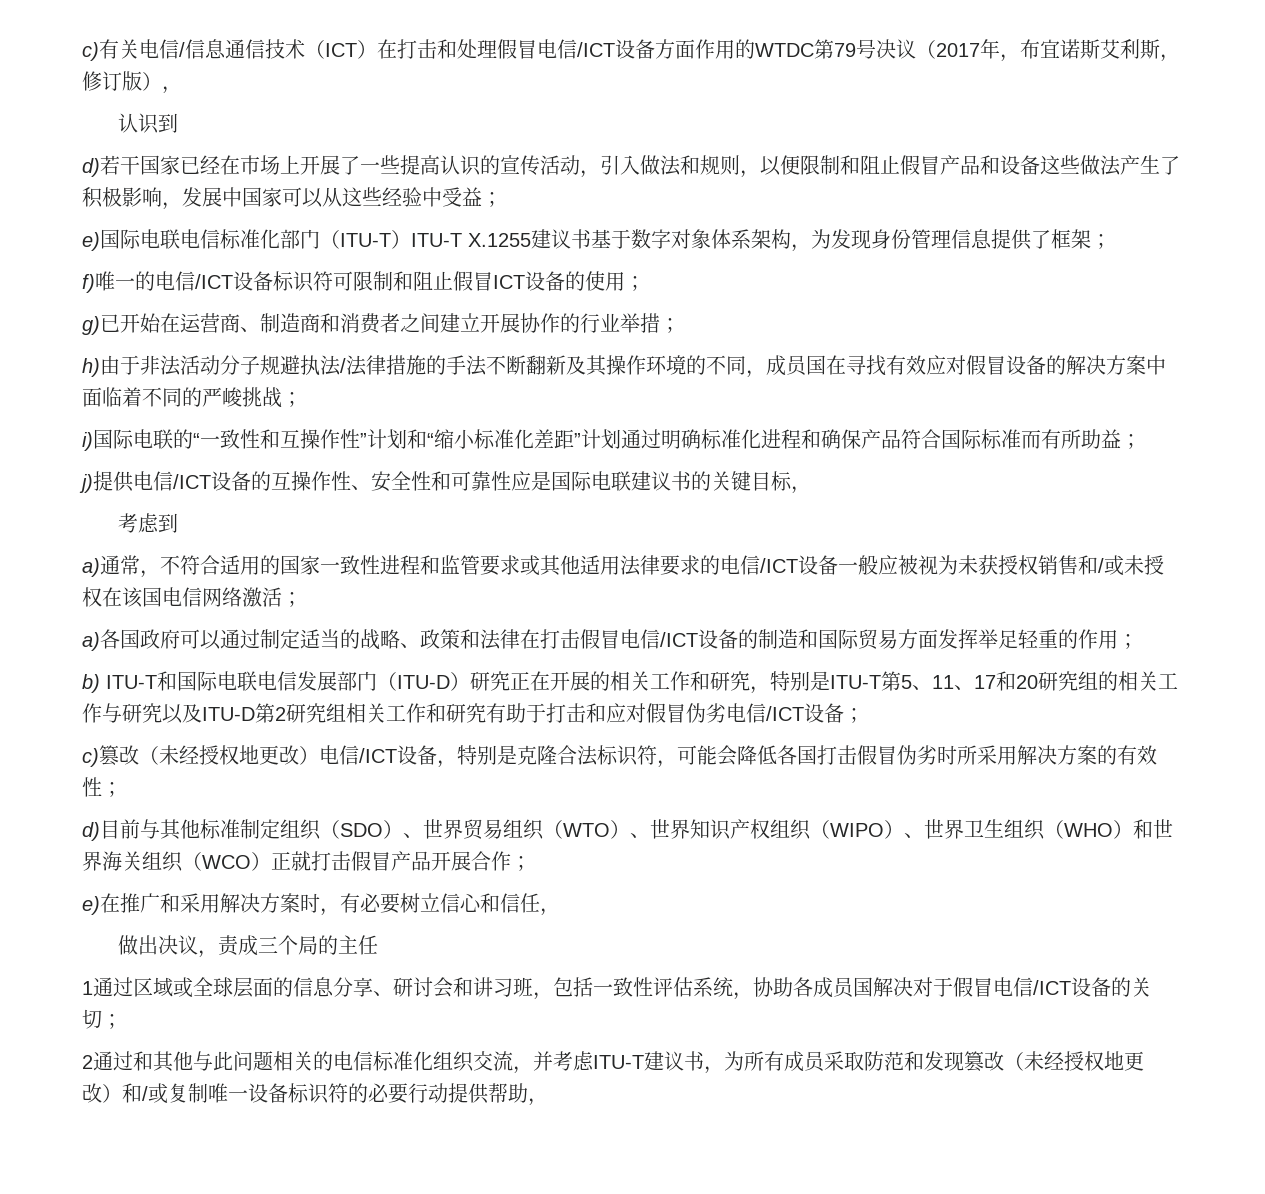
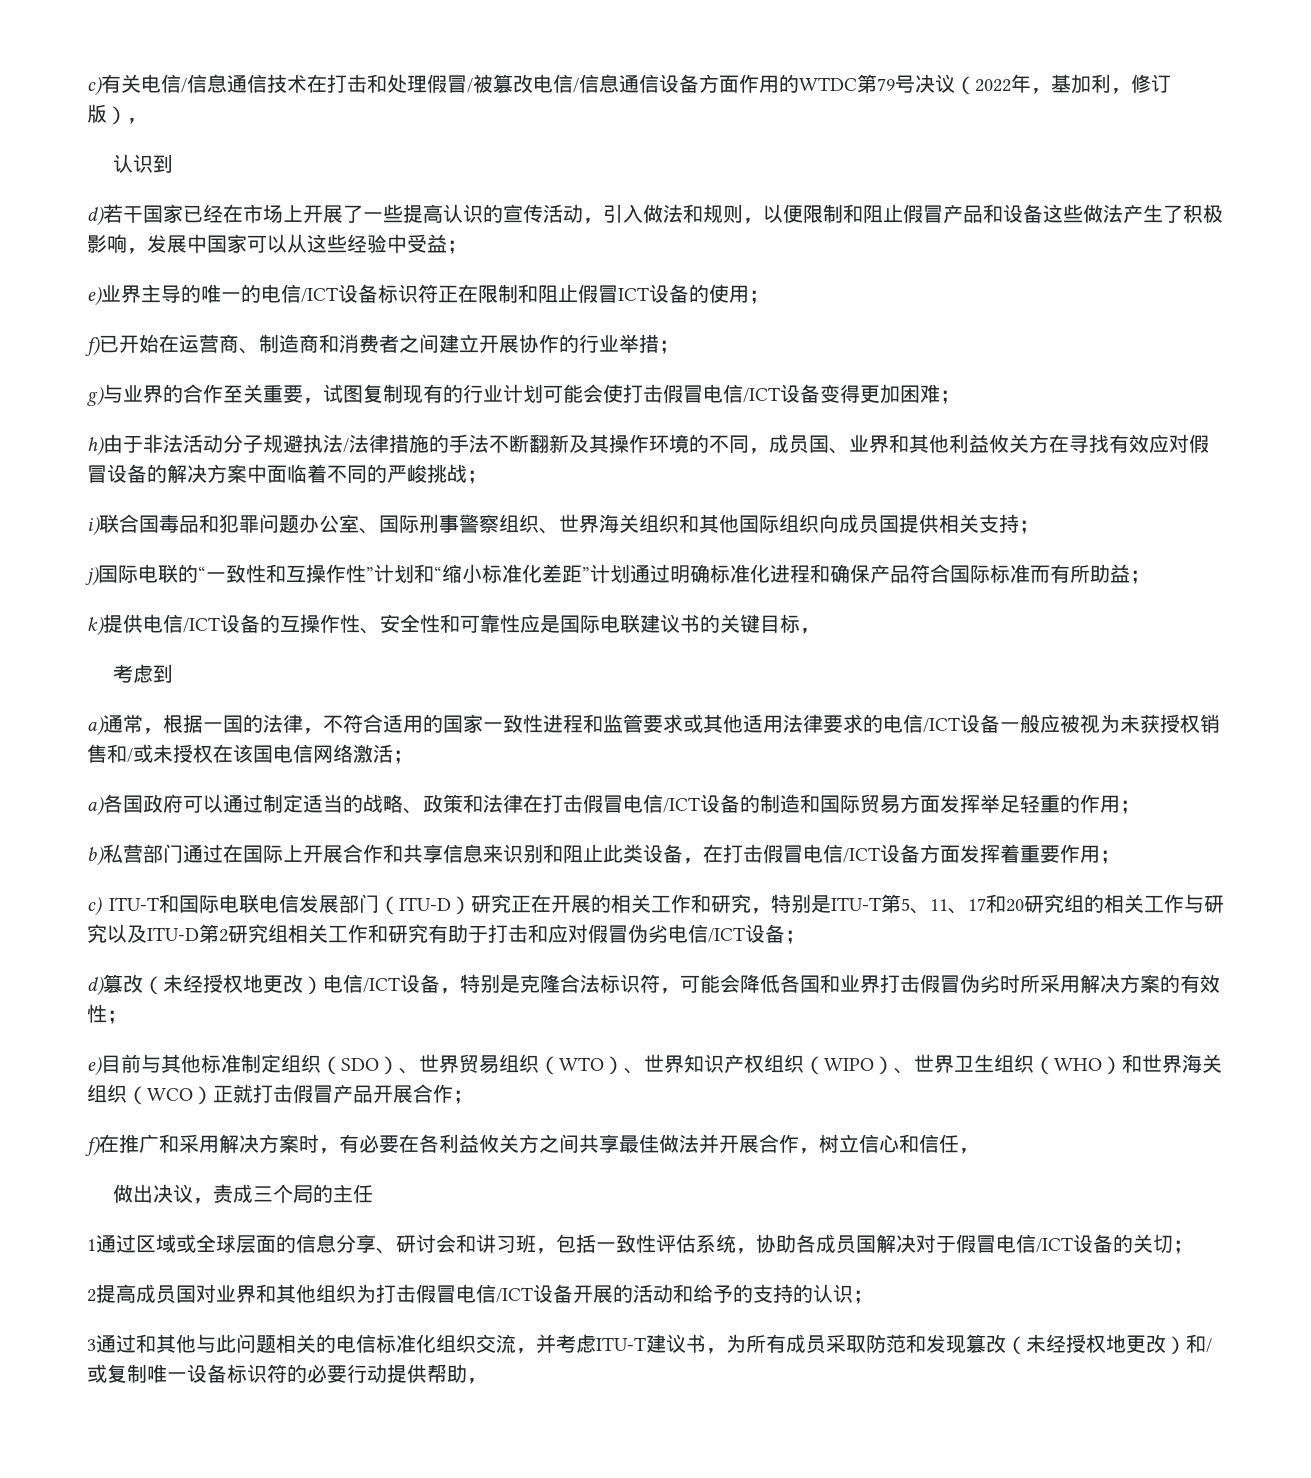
- c)有关电信/信息通信技术（ICT）在打击和处理假冒电信/ICT设备方面作用的WTDC第79号决议（2017年，布宜诺斯艾利斯，修订版），
+ c)有关电信/信息通信技术在打击和处理假冒/被篡改电信/信息通信设备方面作用的WTDC第79号决议（2022年，基加利，修订版），
- e)国际电联电信标准化部门（ITU-T）ITU-T X.1255建议书基于数字对象体系架构，为发现身份管理信息提供了框架；
- f)唯一的电信/ICT设备标识符可限制和阻止假冒ICT设备的使用；
+ e)业界主导的唯一的电信/ICT设备标识符正在限制和阻止假冒ICT设备的使用；
- g)已开始在运营商、制造商和消费者之间建立开展协作的行业举措；
+ f)已开始在运营商、制造商和消费者之间建立开展协作的行业举措；
+ g)与业界的合作至关重要，试图复制现有的行业计划可能会使打击假冒电信/ICT设备变得更加困难；
- h)由于非法活动分子规避执法/法律措施的手法不断翻新及其操作环境的不同，成员国在寻找有效应对假冒设备的解决方案中面临着不同的严峻挑战；
+ h)由于非法活动分子规避执法/法律措施的手法不断翻新及其操作环境的不同，成员国、业界和其他利益攸关方在寻找有效应对假冒设备的解决方案中面临着不同的严峻挑战；
- i)国际电联的“一致性和互操作性”计划和“缩小标准化差距”计划通过明确标准化进程和确保产品符合国际标准而有所助益；
+ i)联合国毒品和犯罪问题办公室、国际刑事警察组织、世界海关组织和其他国际组织向成员国提供相关支持；
+ j)国际电联的“一致性和互操作性”计划和“缩小标准化差距”计划通过明确标准化进程和确保产品符合国际标准而有所助益；
- j)提供电信/ICT设备的互操作性、安全性和可靠性应是国际电联建议书的关键目标，
+ k)提供电信/ICT设备的互操作性、安全性和可靠性应是国际电联建议书的关键目标，
- a)通常，不符合适用的国家一致性进程和监管要求或其他适用法律要求的电信/ICT设备一般应被视为未获授权销售和/或未授权在该国电信网络激活；
+ a)通常，根据一国的法律，不符合适用的国家一致性进程和监管要求或其他适用法律要求的电信/ICT设备一般应被视为未获授权销售和/或未授权在该国电信网络激活；
- b) ITU-T和国际电联电信发展部门（ITU-D）研究正在开展的相关工作和研究，特别是ITU-T第5、11、17和20研究组的相关工作与研究以及ITU-D第2研究组相关工作和研究有助于打击和应对假冒伪劣电信/ICT设备；
+ b)私营部门通过在国际上开展合作和共享信息来识别和阻止此类设备，在打击假冒电信/ICT设备方面发挥着重要作用；
+ c) ITU-T和国际电联电信发展部门（ITU-D）研究正在开展的相关工作和研究，特别是ITU-T第5、11、17和20研究组的相关工作与研究以及ITU-D第2研究组相关工作和研究有助于打击和应对假冒伪劣电信/ICT设备；
- c)篡改（未经授权地更改）电信/ICT设备，特别是克隆合法标识符，可能会降低各国打击假冒伪劣时所采用解决方案的有效性；
+ d)篡改（未经授权地更改）电信/ICT设备，特别是克隆合法标识符，可能会降低各国和业界打击假冒伪劣时所采用解决方案的有效性；
- d)目前与其他标准制定组织（SDO）、世界贸易组织（WTO）、世界知识产权组织（WIPO）、世界卫生组织（WHO）和世界海关组织（WCO）正就打击假冒产品开展合作；
+ e)目前与其他标准制定组织（SDO）、世界贸易组织（WTO）、世界知识产权组织（WIPO）、世界卫生组织（WHO）和世界海关组织（WCO）正就打击假冒产品开展合作；
- e)在推广和采用解决方案时，有必要树立信心和信任，
+ f)在推广和采用解决方案时，有必要在各利益攸关方之间共享最佳做法并开展合作，树立信心和信任，
- 2通过和其他与此问题相关的电信标准化组织交流，并考虑ITU-T建议书，为所有成员采取防范和发现篡改（未经授权地更改）和/或复制唯一设备标识符的必要行动提供帮助，
+ 2提高成员国对业界和其他组织为打击假冒电信/ICT设备开展的活动和给予的支持的认识；
+ 3通过和其他与此问题相关的电信标准化组织交流，并考虑ITU-T建议书，为所有成员采取防范和发现篡改（未经授权地更改）和/或复制唯一设备标识符的必要行动提供帮助，

